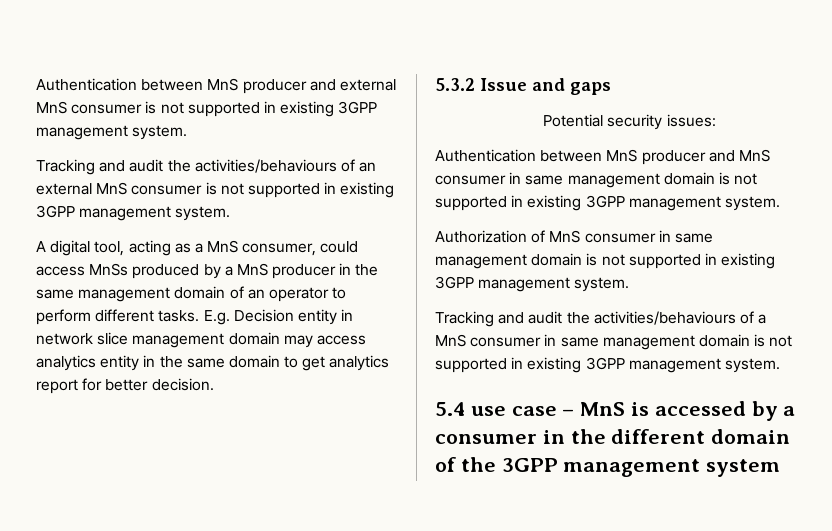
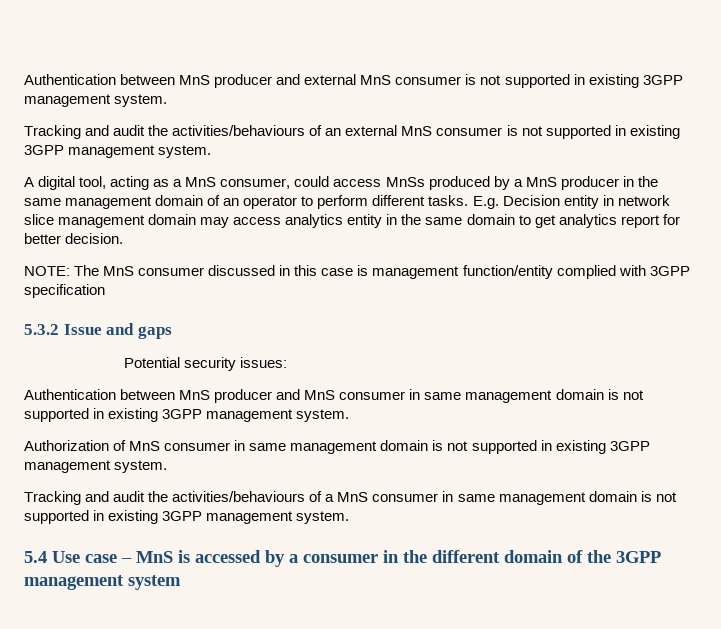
+ NOTE: The MnS consumer discussed in this case is management function/entity complied with 3GPP specification
- 5.4 use case – MnS is accessed by a consumer in the different domain of the 3GPP management system
+ 5.4 Use case – MnS is accessed by a consumer in the different domain of the 3GPP management system

